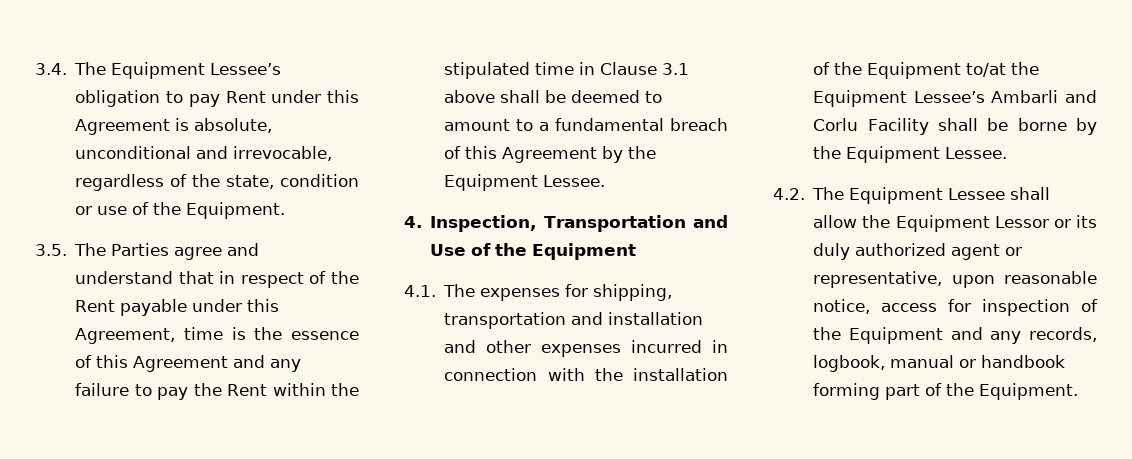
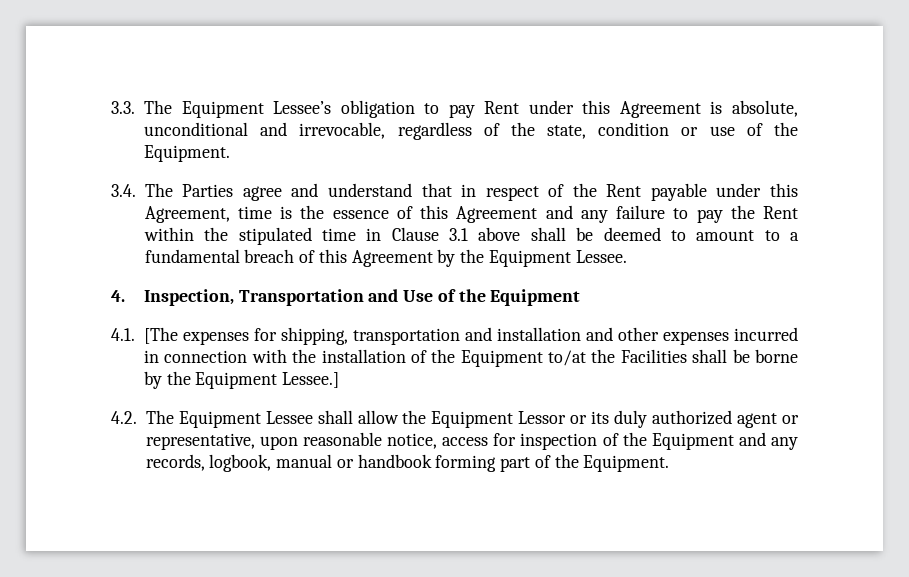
- 3.4. The Equipment Lessee’s obligation to pay Rent under this Agreement is absolute, unconditional and irrevocable, regardless of the state, condition or use of the Equipment.
+ 3.3. The Equipment Lessee’s obligation to pay Rent under this Agreement is absolute, unconditional and irrevocable, regardless of the state, condition or use of the Equipment.
- 3.5. The Parties agree and understand that in respect of the Rent payable under this Agreement, time is the essence of this Agreement and any failure to pay the Rent within the stipulated time in Clause 3.1 above shall be deemed to amount to a fundamental breach of this Agreement by the Equipment Lessee.
+ 3.4. The Parties agree and understand that in respect of the Rent payable under this Agreement, time is the essence of this Agreement and any failure to pay the Rent within the stipulated time in Clause 3.1 above shall be deemed to amount to a fundamental breach of this Agreement by the Equipment Lessee.
- 4.1. The expenses for shipping, transportation and installation and other expenses incurred in connection with the installation of the Equipment to/at the Equipment Lessee’s Ambarli and Corlu Facility shall be borne by the Equipment Lessee.
+ 4.1. [The expenses for shipping, transportation and installation and other expenses incurred in connection with the installation of the Equipment to/at the Facilities shall be borne by the Equipment Lessee.]

